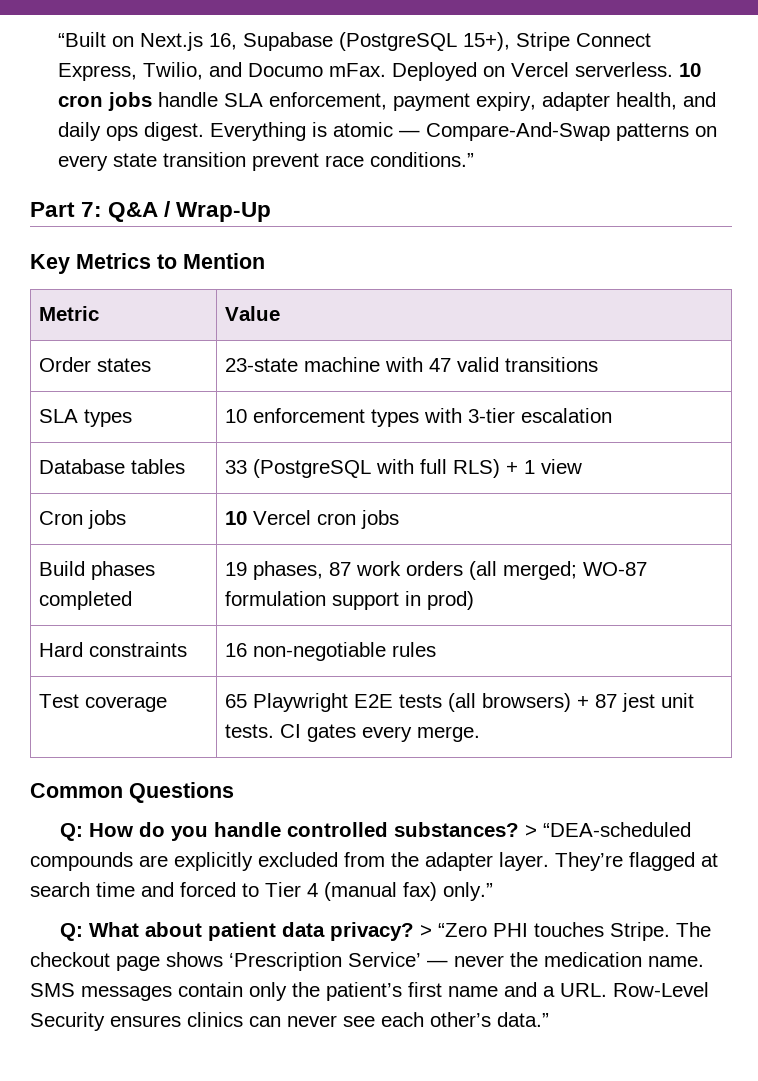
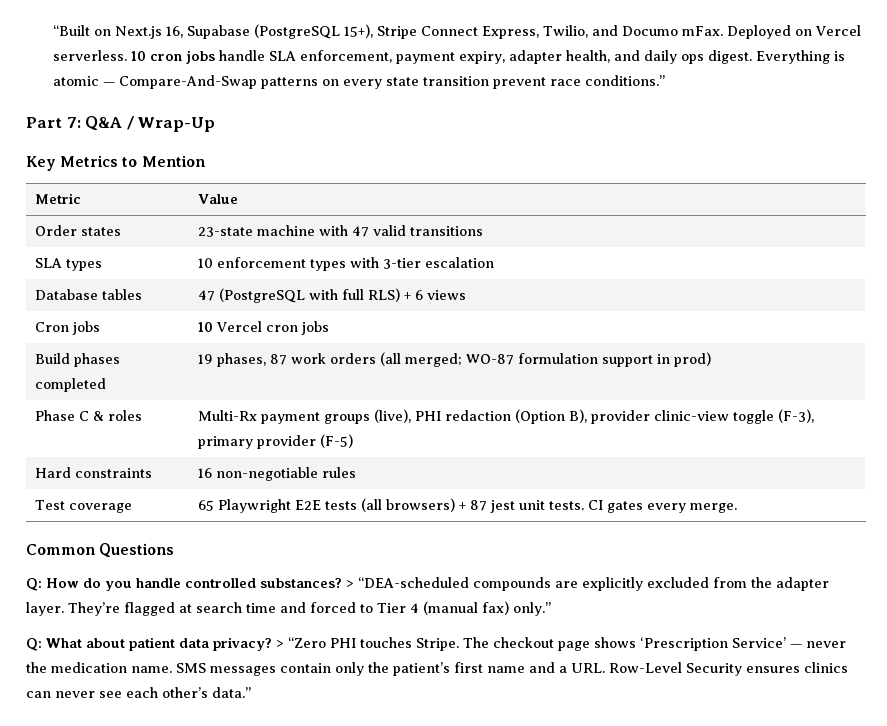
- Database tables | 33 (PostgreSQL with full RLS) + 1 view
+ Database tables | 47 (PostgreSQL with full RLS) + 6 views
+ Phase C & roles | Multi-Rx payment groups (live), PHI redaction (Option B), provider clinic-view toggle (F-3), primary provider (F-5)

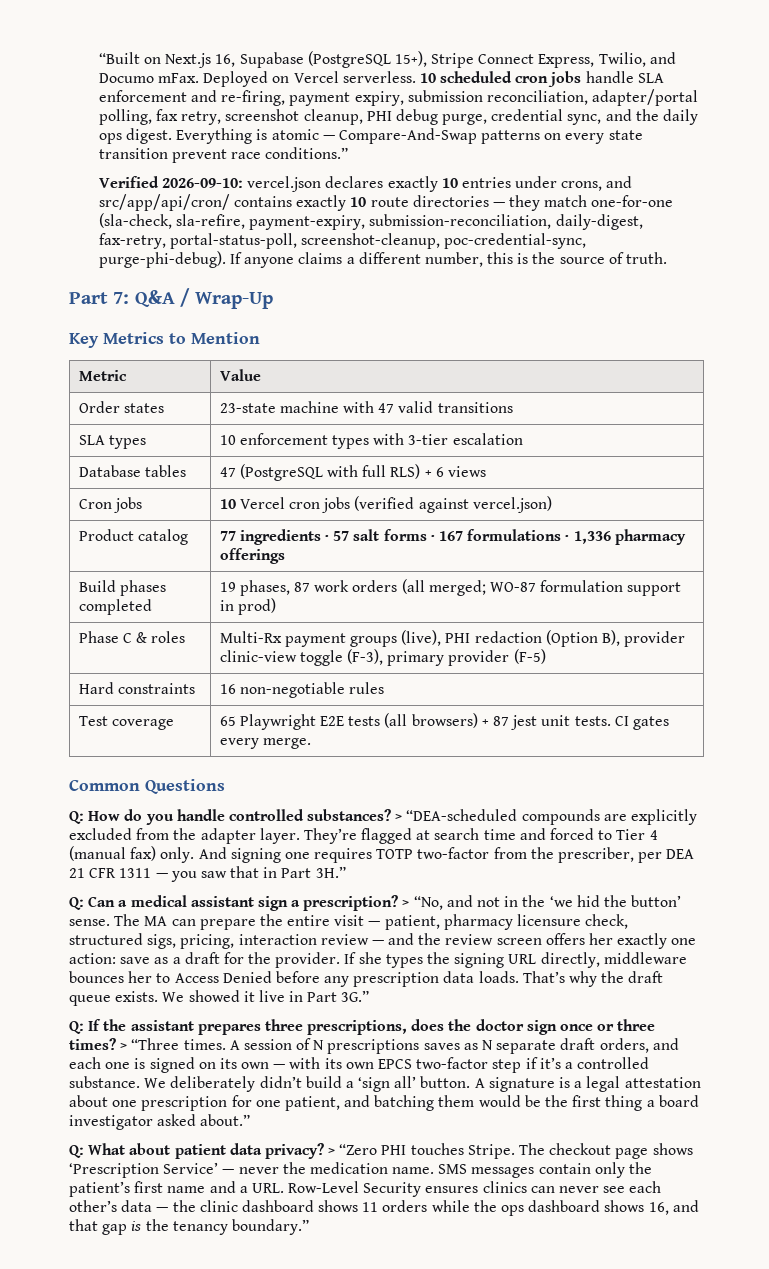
- 10 cron jobs handle SLA enforcement, payment expiry, adapter health, and daily ops digest.
+ 10 scheduled cron jobs handle SLA enforcement and re-firing, payment expiry, submission reconciliation, adapter/portal polling, fax retry, screenshot cleanup, PHI debug purge, credential sync, and the daily ops digest.
+ Verified 2026-09-10: vercel.json declares exactly 10 entries under crons, and src/app/api/cron/ contains exactly 10 route directories — they match one-for-one (sla-check, sla-refire, payment-expiry, submission-reconciliation, daily-digest, fax-retry, portal-status-poll, screenshot-cleanup, poc-credential-sync, purge-phi-debug). If anyone claims a different number, this is the source of truth.
- Cron jobs | 10 Vercel cron jobs
+ Cron jobs | 10 Vercel cron jobs (verified against vercel.json)
+ Product catalog | 77 ingredients · 57 salt forms · 167 formulations · 1,336 pharmacy offerings
- They’re flagged at search time and forced to Tier 4 (manual fax) only.”
+ They’re flagged at search time and forced to Tier 4 (manual fax) only. And signing one requires TOTP two-factor from the prescriber, per DEA 21 CFR 1311 — you saw that in Part 3H.”
+ Q: Can a medical assistant sign a prescription? > “No, and not in the ‘we hid the button’ sense. The MA can prepare the entire visit — patient, pharmacy licensure check, structured sigs, pricing, interaction review — and the review screen offers her exactly one action: save as a draft for the provider. If she types the signing URL directly, middleware bounces her to Access Denied before any prescription data loads. That’s why the draft queue exists. We showed it live in Part 3G.”
+ Q: If the assistant prepares three prescriptions, does the doctor sign once or three times? > “Three times. A session of N prescriptions saves as N separate draft orders, and each one is signed on its own — with its own EPCS two-factor step if it’s a controlled substance. We deliberately didn’t build a ‘sign all’ button. A signature is a legal attestation about one prescription for one patient, and batching them would be the first thing a board investigator asked about.”
- SMS messages contain only the patient’s first name and a URL. Row-Level Security ensures clinics can never see each other’s data.”
+ SMS messages contain only the patient’s first name and a URL. Row-Level Security ensures clinics can never see each other’s data — the clinic dashboard shows 11 orders while the ops dashboard shows 16, and that gap is the tenancy boundary.”

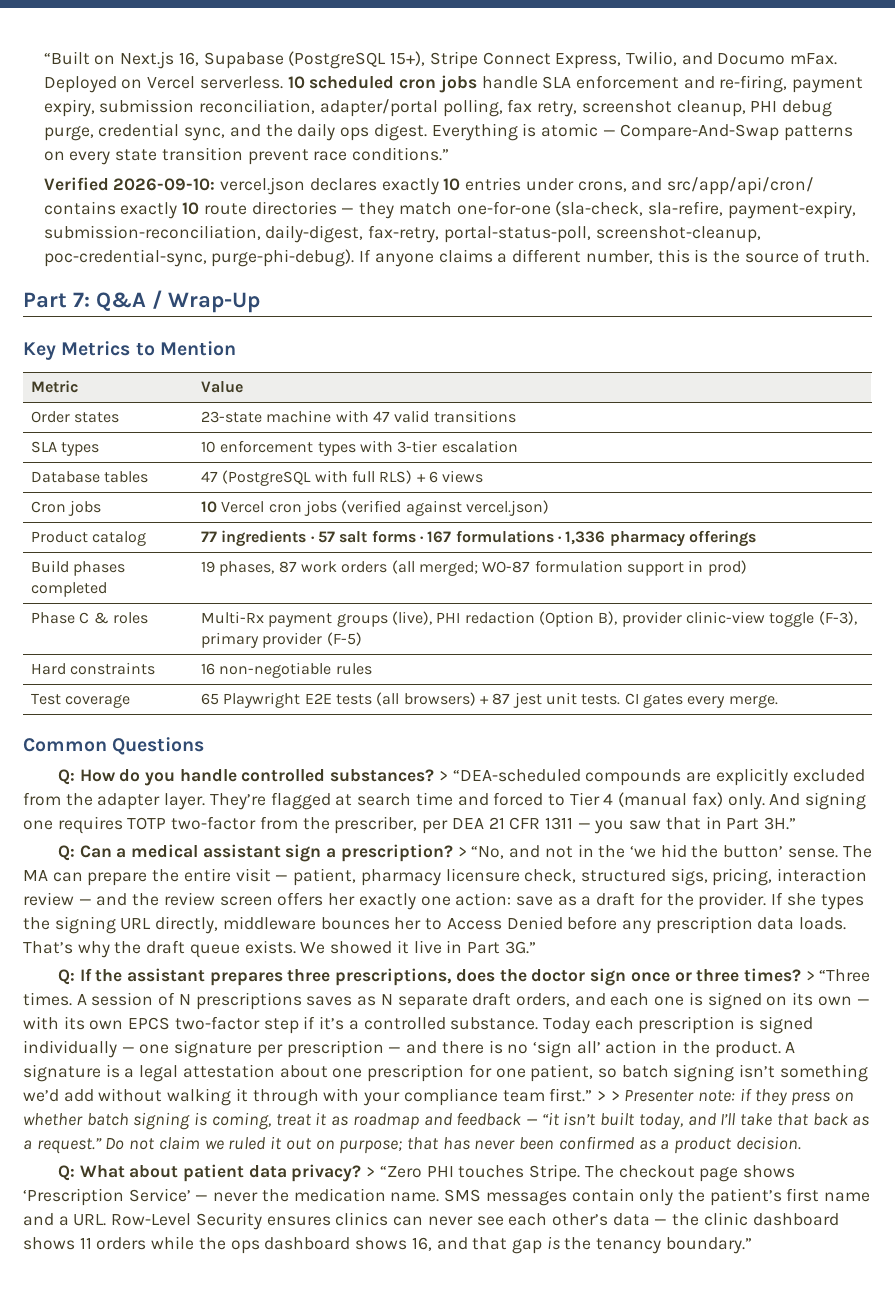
- We deliberately didn’t build a ‘sign all’ button.
+ Today each prescription is signed individually — one signature per prescription — and there is no ‘sign all’ action in the product.
- A signature is a legal attestation about one prescription for one patient, and batching them would be the first thing a board investigator asked about.”
+ A signature is a legal attestation about one prescription for one patient, so batch signing isn’t something we’d add without walking it through with your compliance team first.” > > Presenter note: if they press on whether batch signing is coming, treat it as roadmap and feedback — “it isn’t built today, and I’ll take that back as a request.” Do not claim we ruled it out on purpose; that has never been confirmed as a product decision.

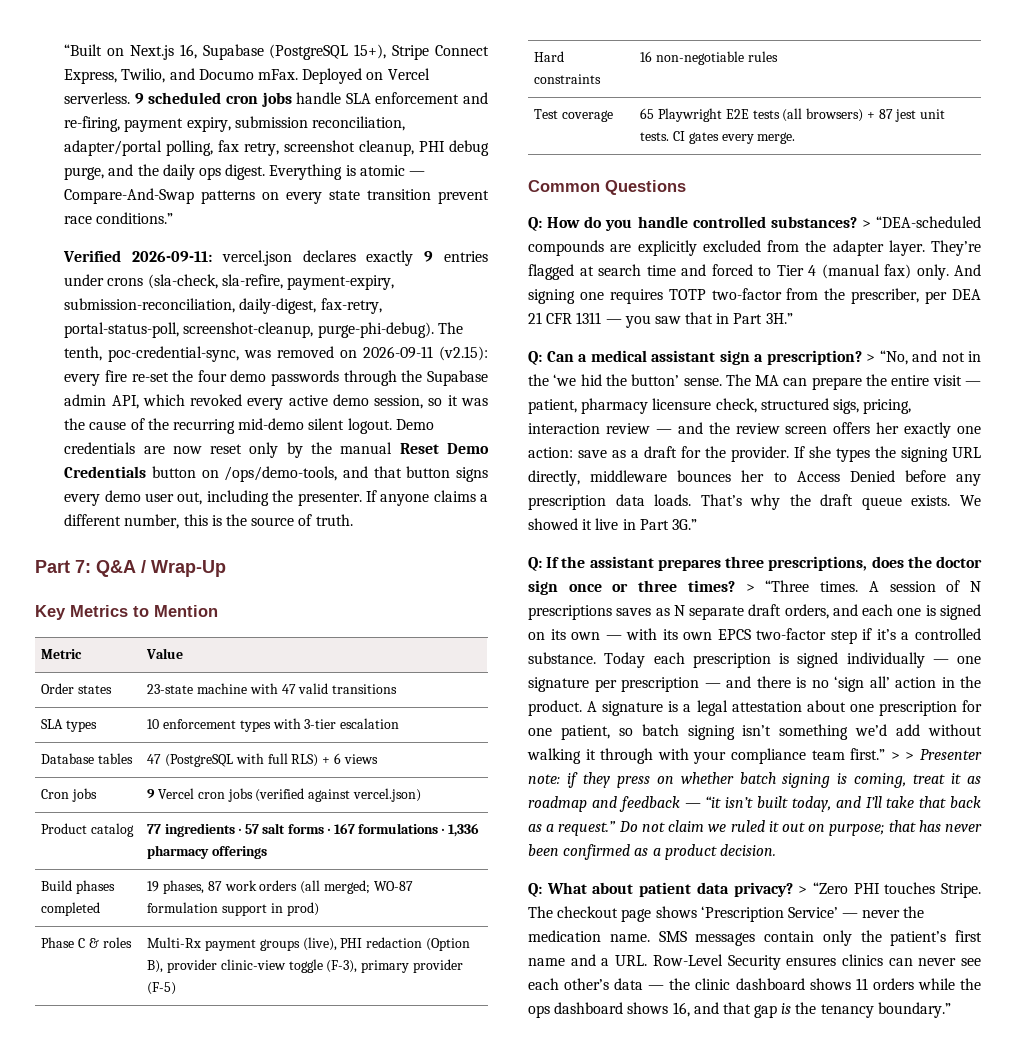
- 10 scheduled cron jobs handle SLA enforcement and re-firing, payment expiry, submission reconciliation, adapter/portal polling, fax retry, screenshot cleanup, PHI debug purge, credential sync, and the daily ops digest.
+ 9 scheduled cron jobs handle SLA enforcement and re-firing, payment expiry, submission reconciliation, adapter/portal polling, fax retry, screenshot cleanup, PHI debug purge, and the daily ops digest.
- Verified 2026-09-10: vercel.json declares exactly 10 entries under crons, and src/app/api/cron/ contains exactly 10 route directories — they match one-for-one (sla-check, sla-refire, payment-expiry, submission-reconciliation, daily-digest, fax-retry, portal-status-poll, screenshot-cleanup, poc-credential-sync, purge-phi-debug).
+ Verified 2026-09-11: vercel.json declares exactly 9 entries under crons (sla-check, sla-refire, payment-expiry, submission-reconciliation, daily-digest, fax-retry, portal-status-poll, screenshot-cleanup, purge-phi-debug). The tenth, poc-credential-sync, was removed on 2026-09-11 (v2.15): every fire re-set the four demo passwords through the Supabase admin API, which revoked every active demo session, so it was the cause of the recurring mid-demo silent logout. Demo credentials are now reset only by the manual Reset Demo Credentials button on /ops/demo-tools, and that button signs every demo user out, including the presenter.
- Cron jobs | 10 Vercel cron jobs (verified against vercel.json)
+ Cron jobs | 9 Vercel cron jobs (verified against vercel.json)

